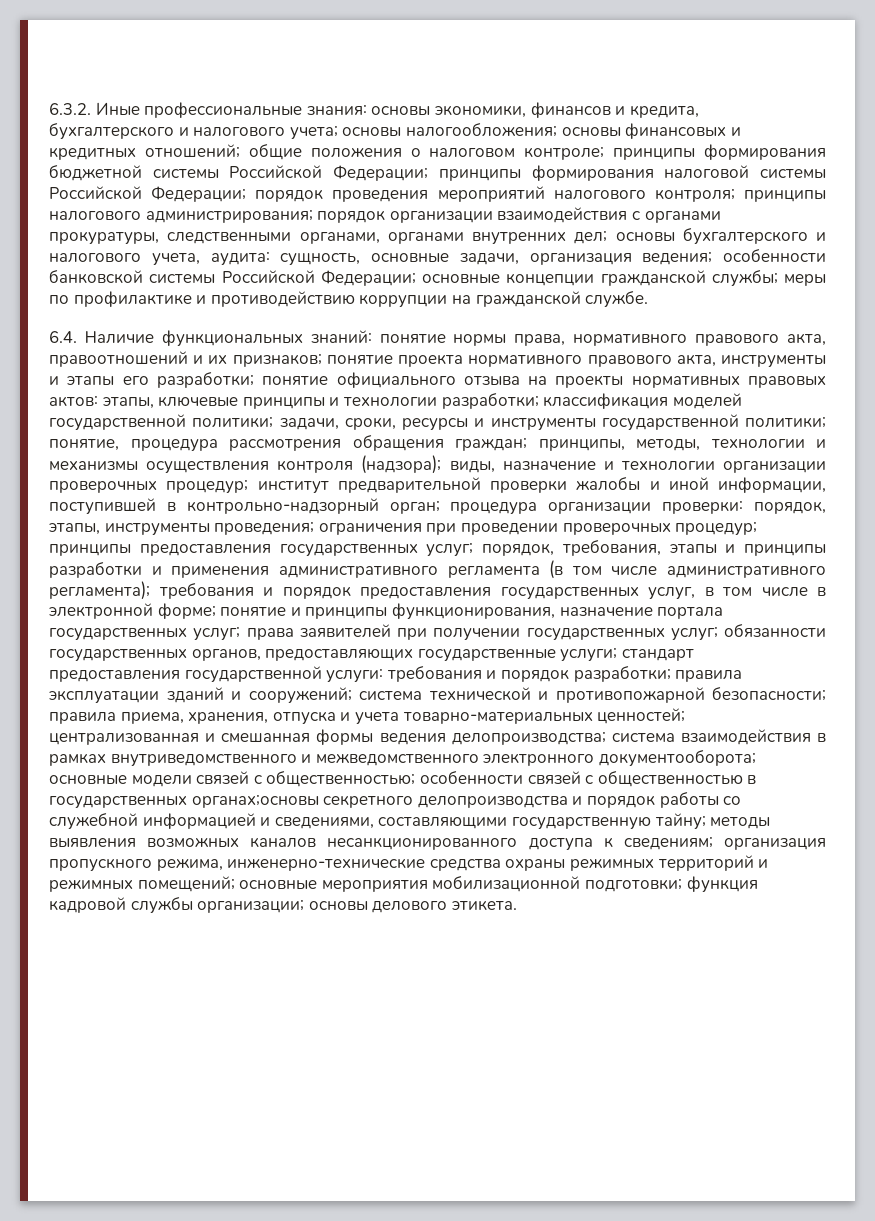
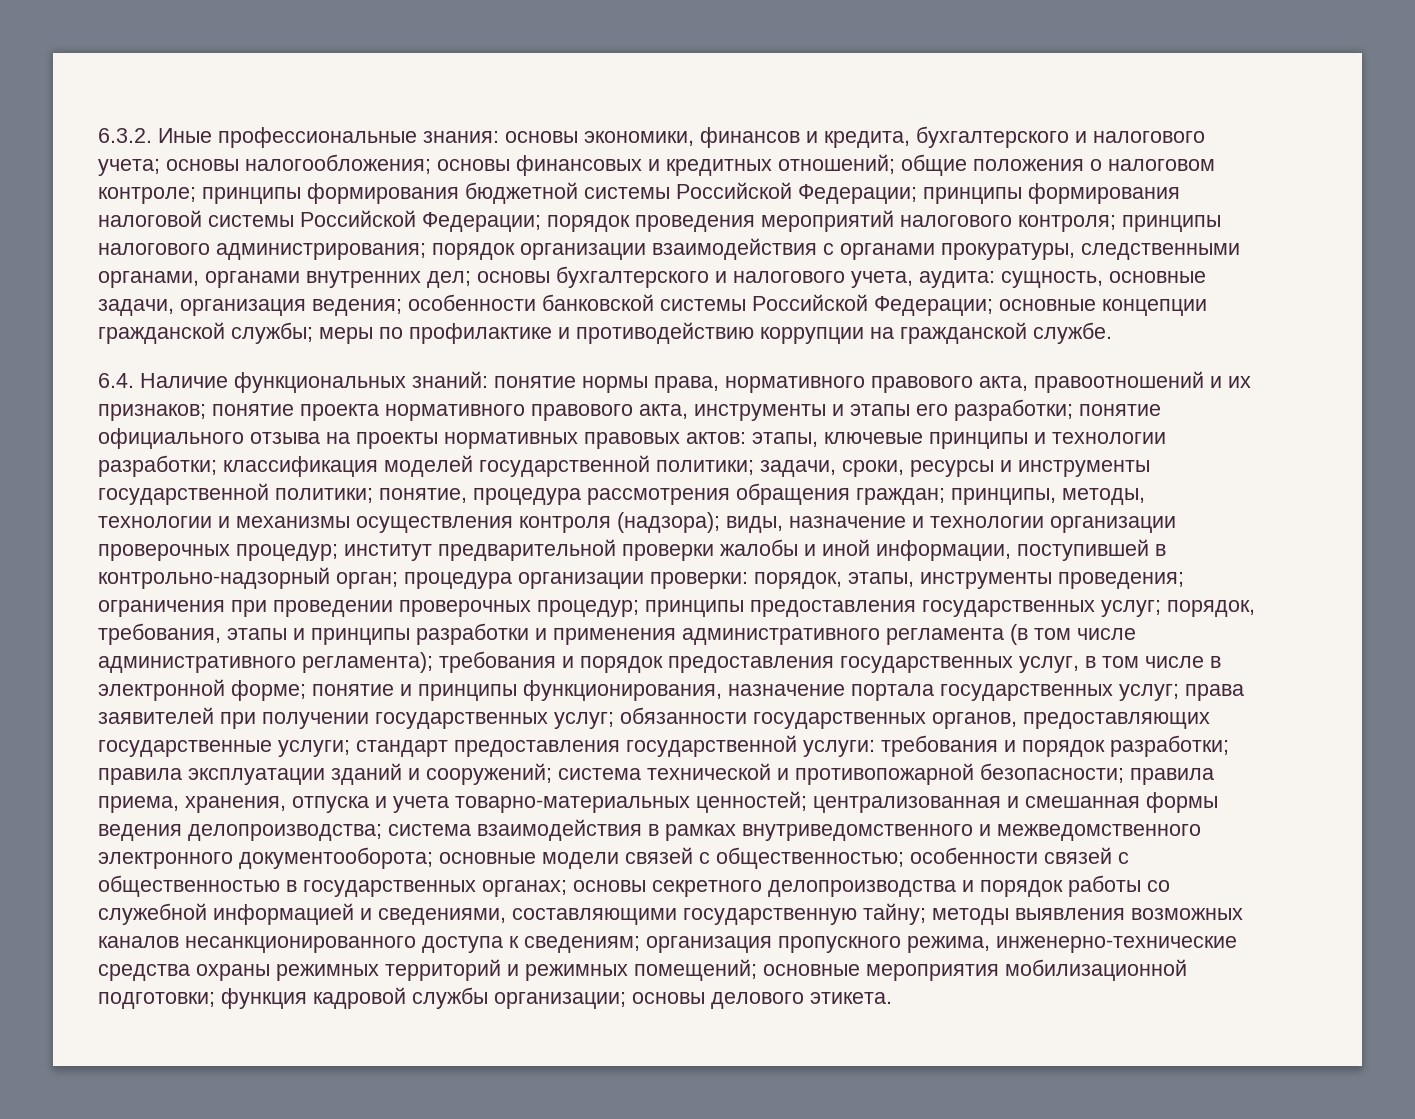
- особенности связей с общественностью в государственных органах;основы секретного делопроизводства и порядок работы со служебной информацией и сведениями, составляющими государственную тайну;
+ особенности связей с общественностью в государственных органах; основы секретного делопроизводства и порядок работы со служебной информацией и сведениями, составляющими государственную тайну;

